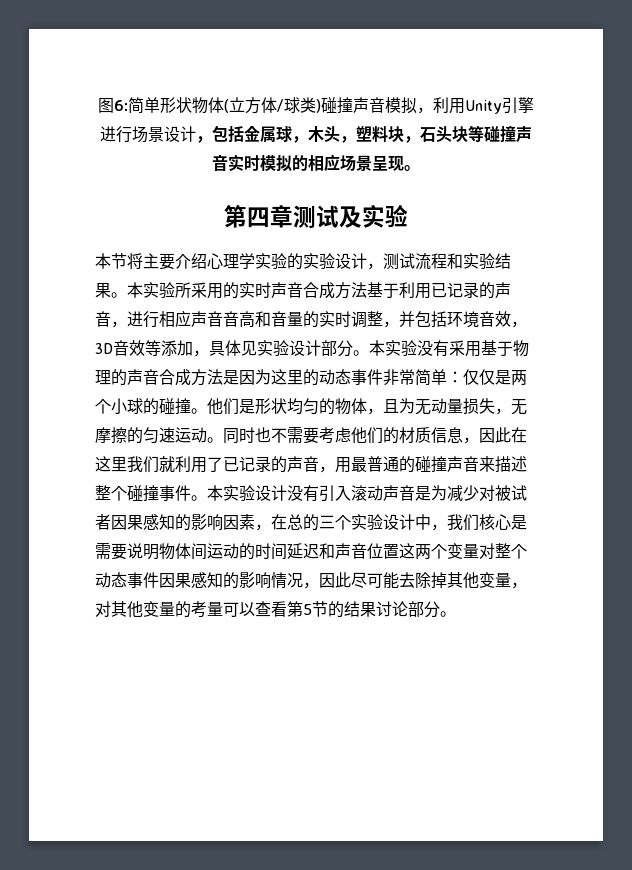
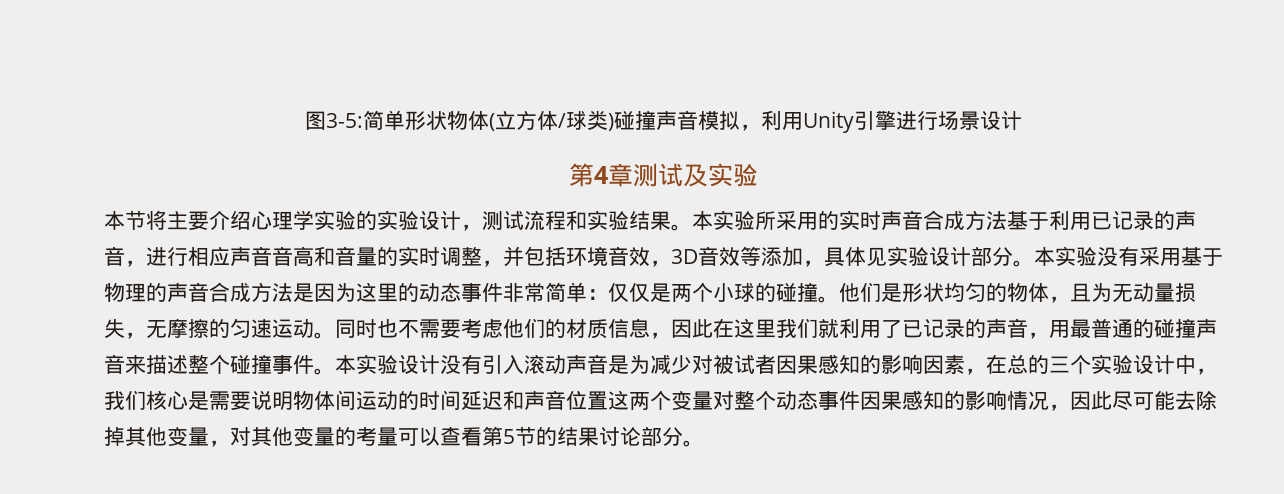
- 图6:简单形状物体(立方体/球类)碰撞声音模拟，利用Unity引擎进行场景设计，包括金属球，木头，塑料块，石头块等碰撞声音实时模拟的相应场景呈现。
- 第四章测试及实验
+ 图3-5:简单形状物体(立方体/球类)碰撞声音模拟，利用Unity引擎进行场景设计
+ 第4章测试及实验

